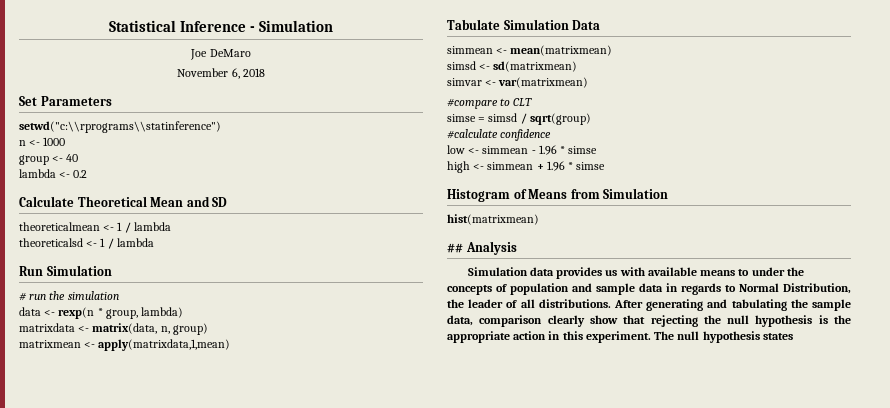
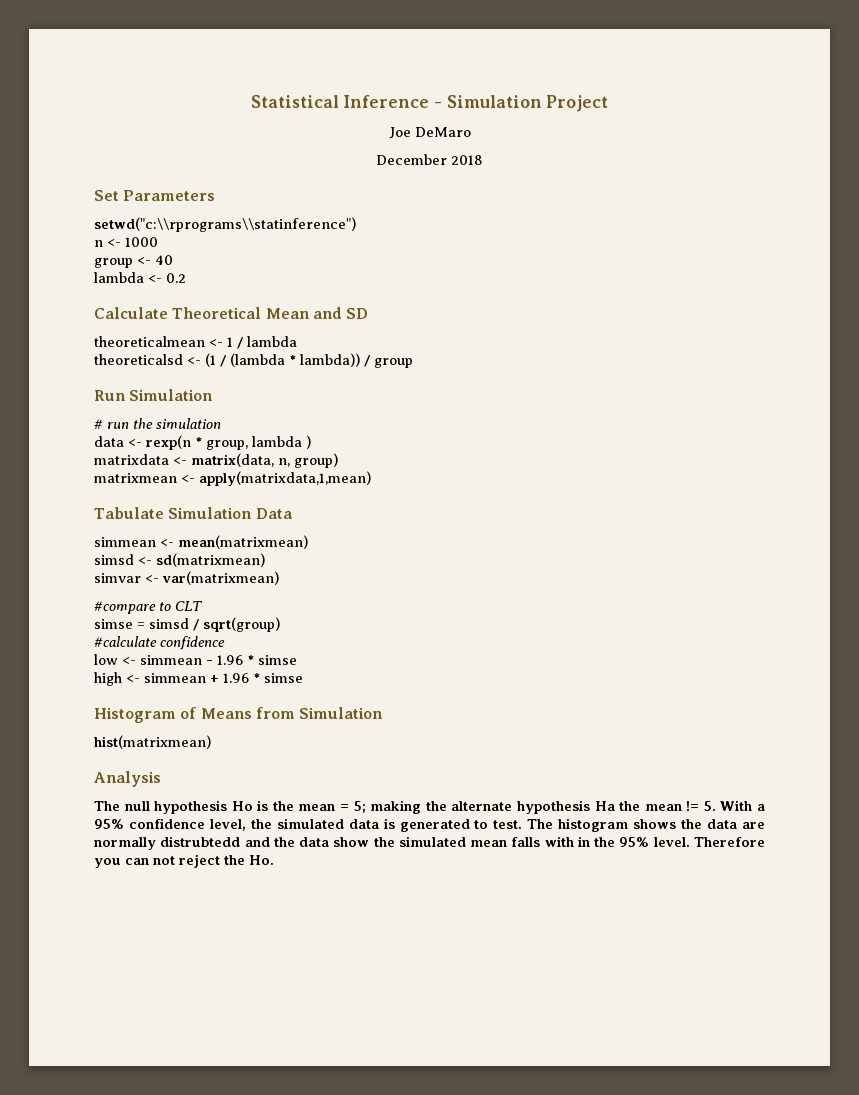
- Statistical Inference - Simulation
+ Statistical Inference - Simulation Project
- November 6, 2018
+ December 2018
- theoreticalsd <- 1 / lambda
+ theoreticalsd <- (1 / (lambda * lambda)) / group
- data <- rexp(n * group, lambda)
+ data <- rexp(n * group, lambda )
- ## Analysis
+ Analysis
- Simulation data provides us with available means to under the concepts of population and sample data in regards to Normal Distribution, the leader of all distributions. After generating and tabulating the sample data, comparison clearly show that rejecting the null hypothesis is the appropriate action in this experiment. The null hypothesis states
+ The null hypothesis Ho is the mean = 5; making the alternate hypothesis Ha the mean != 5. With a 95% confidence level, the simulated data is generated to test. The histogram shows the data are normally distrubtedd and the data show the simulated mean falls with in the 95% level. Therefore you can not reject the Ho.

